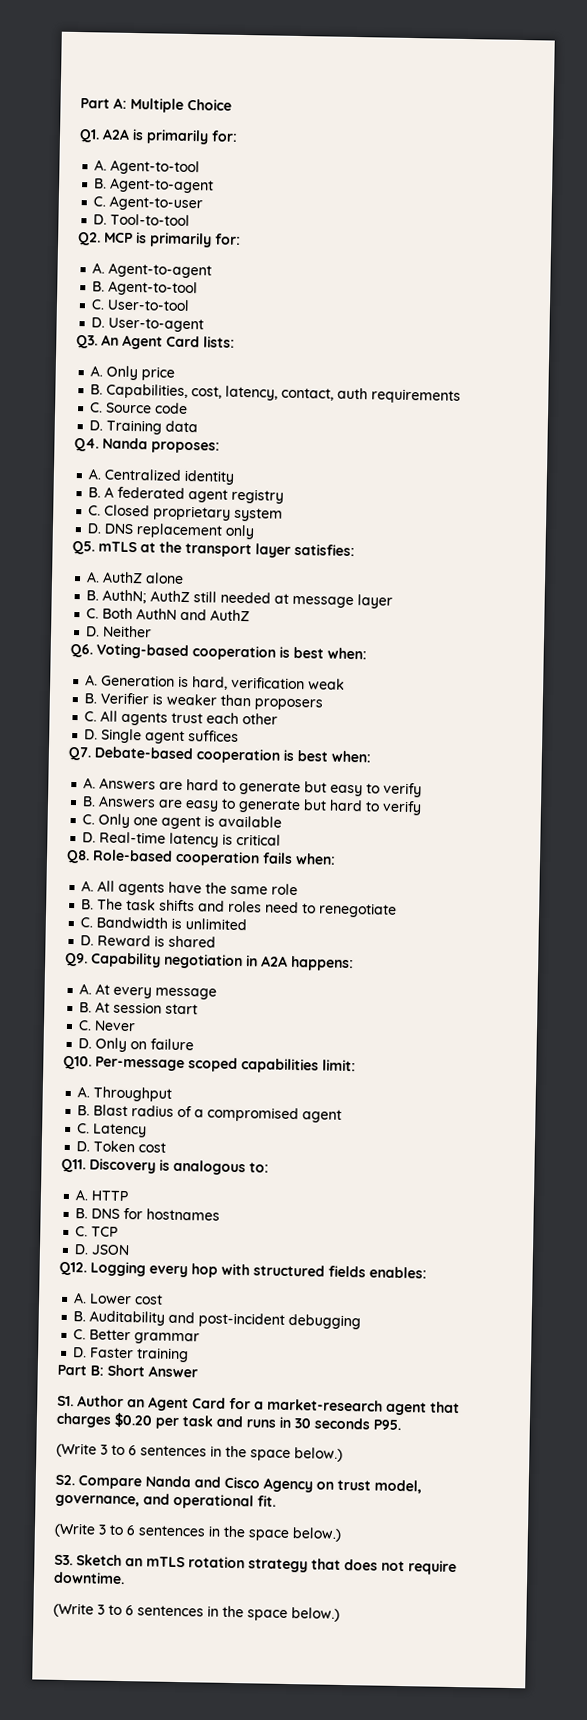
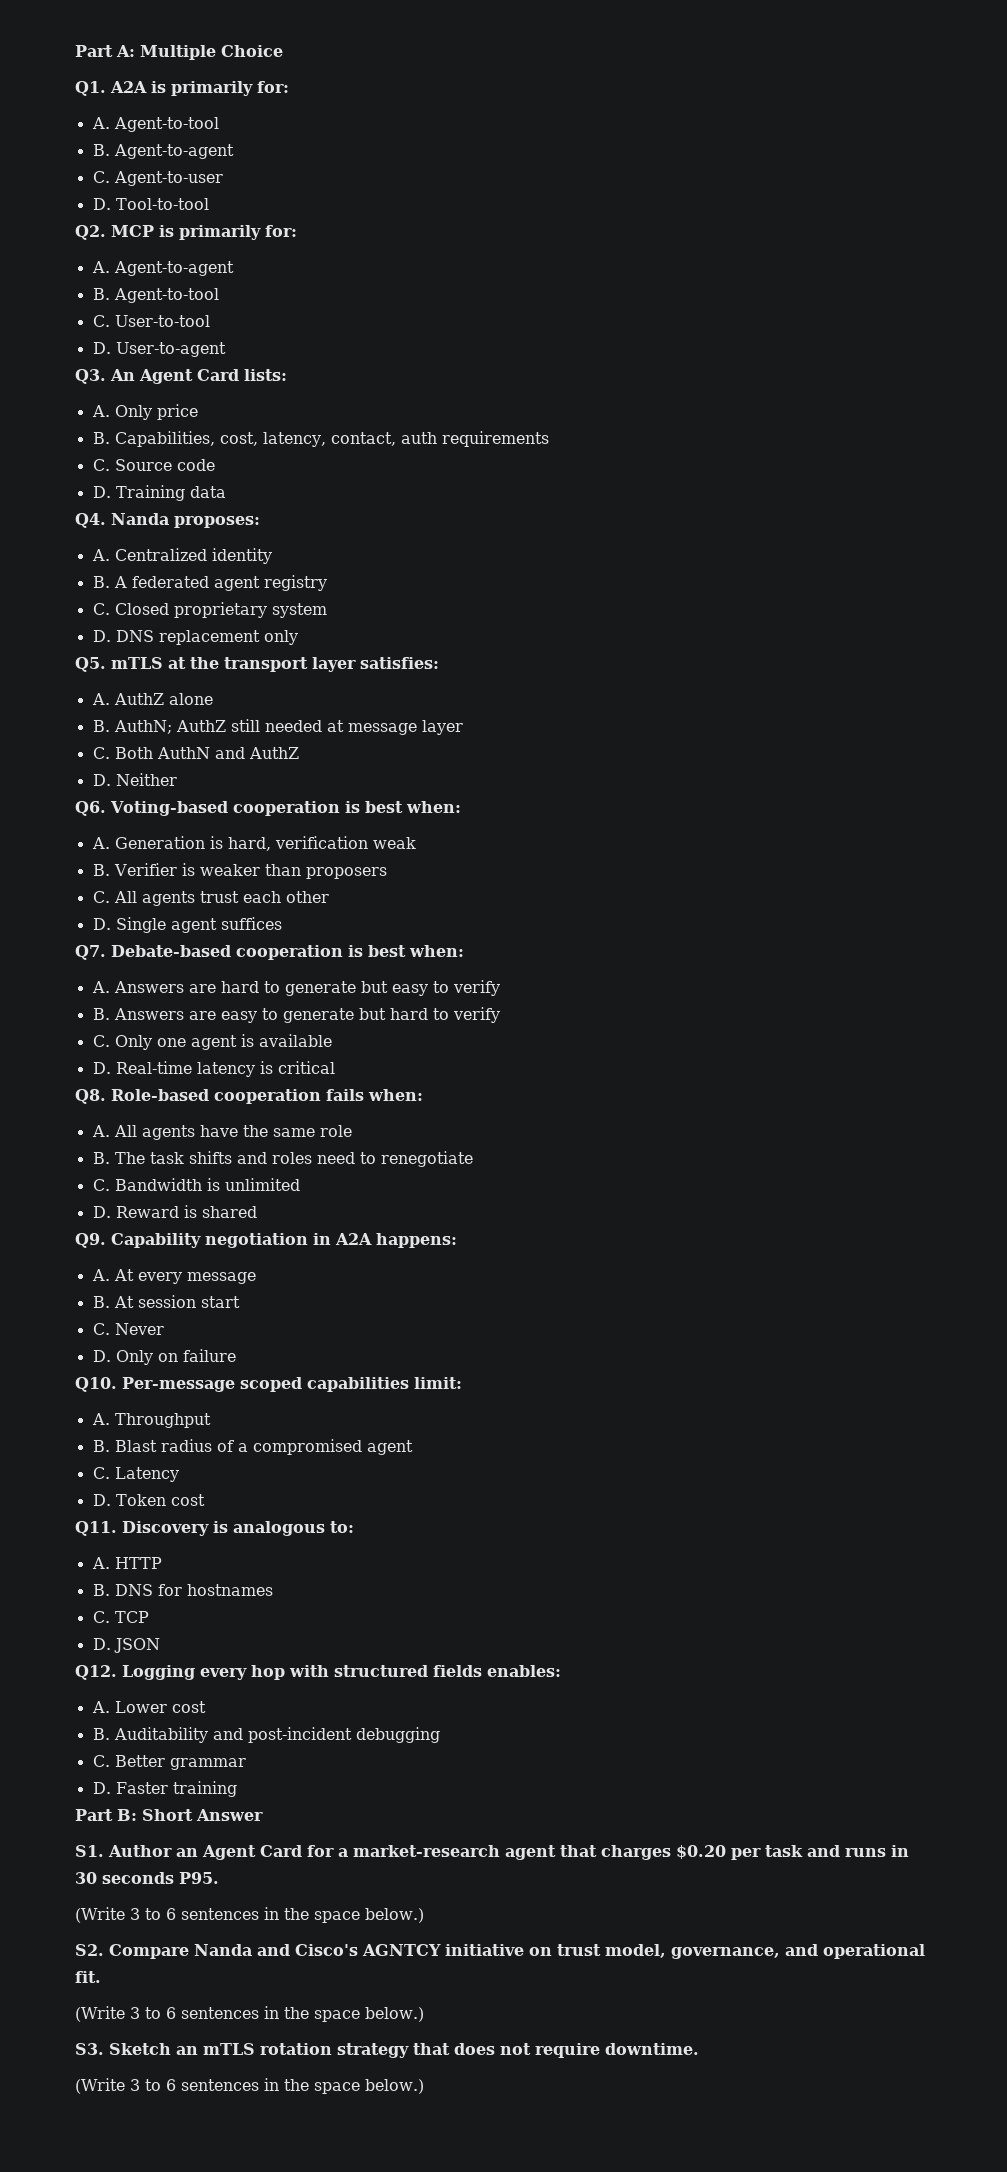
- S2. Compare Nanda and Cisco Agency on trust model, governance, and operational fit.
+ S2. Compare Nanda and Cisco's AGNTCY initiative on trust model, governance, and operational fit.

